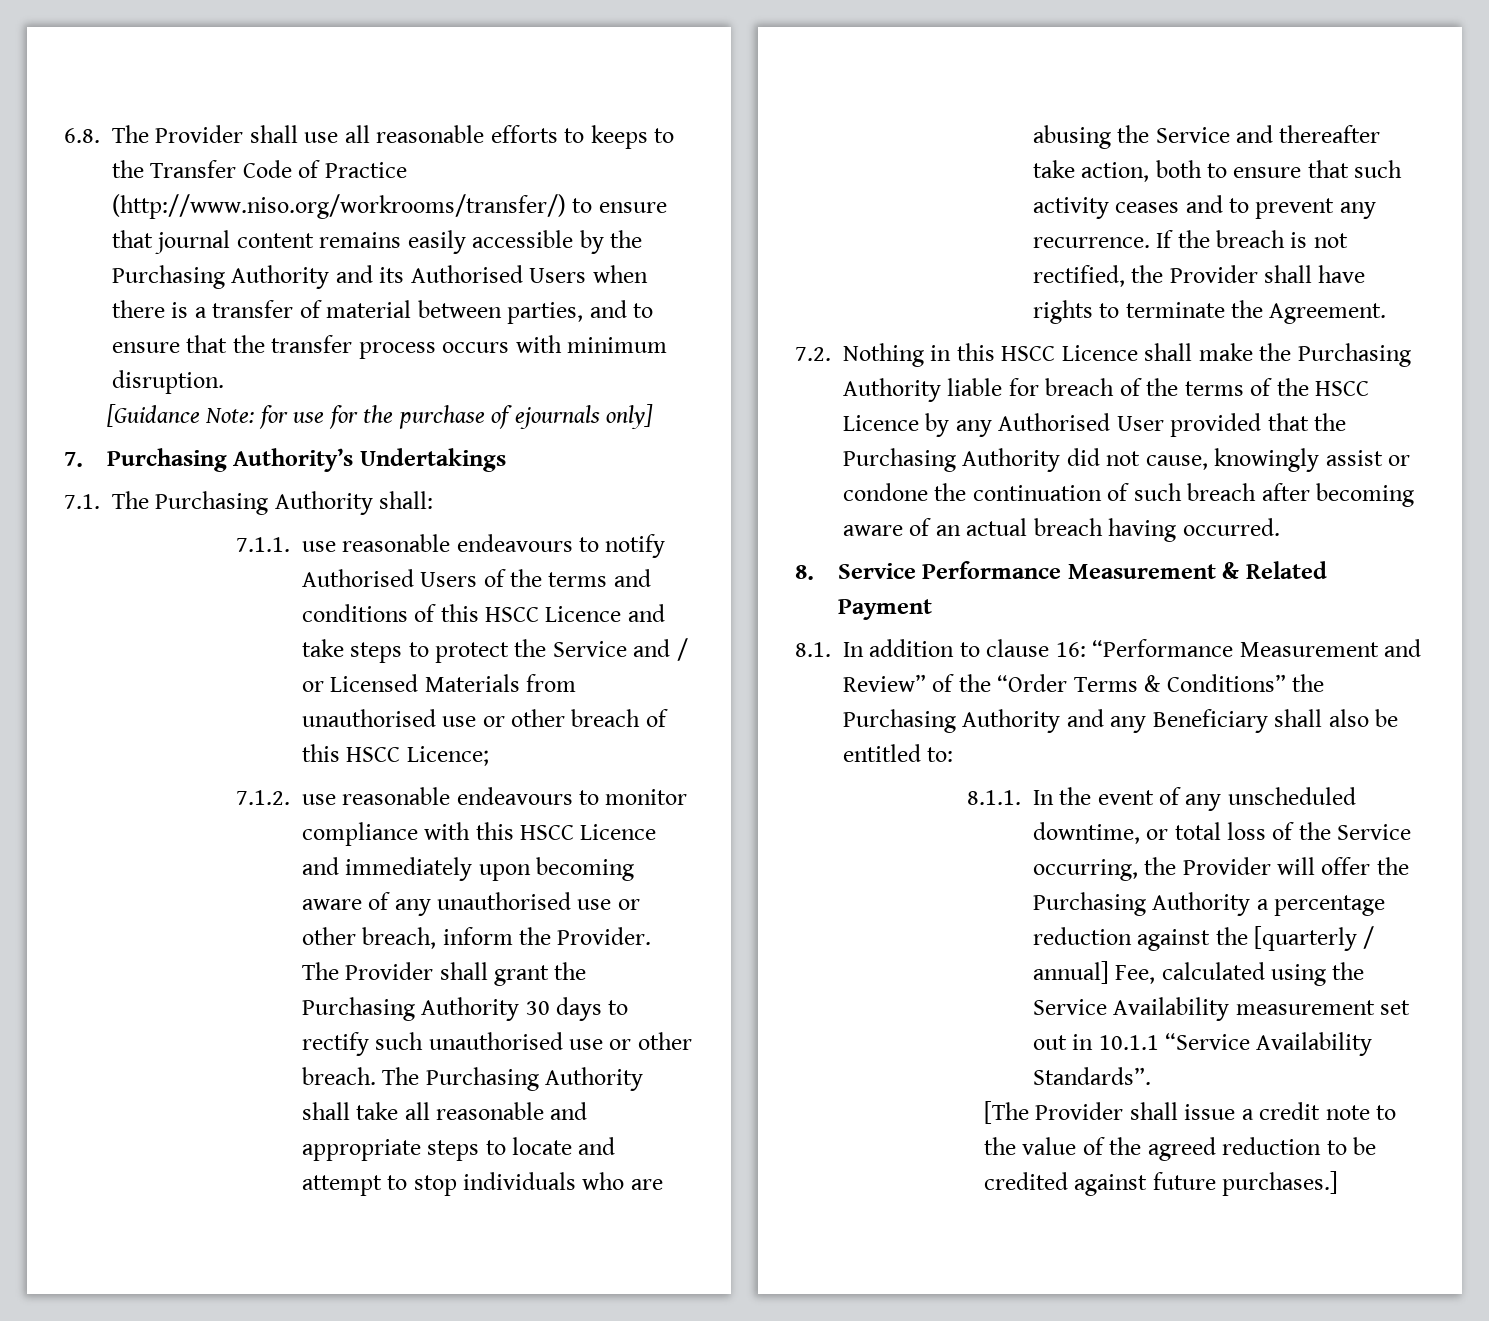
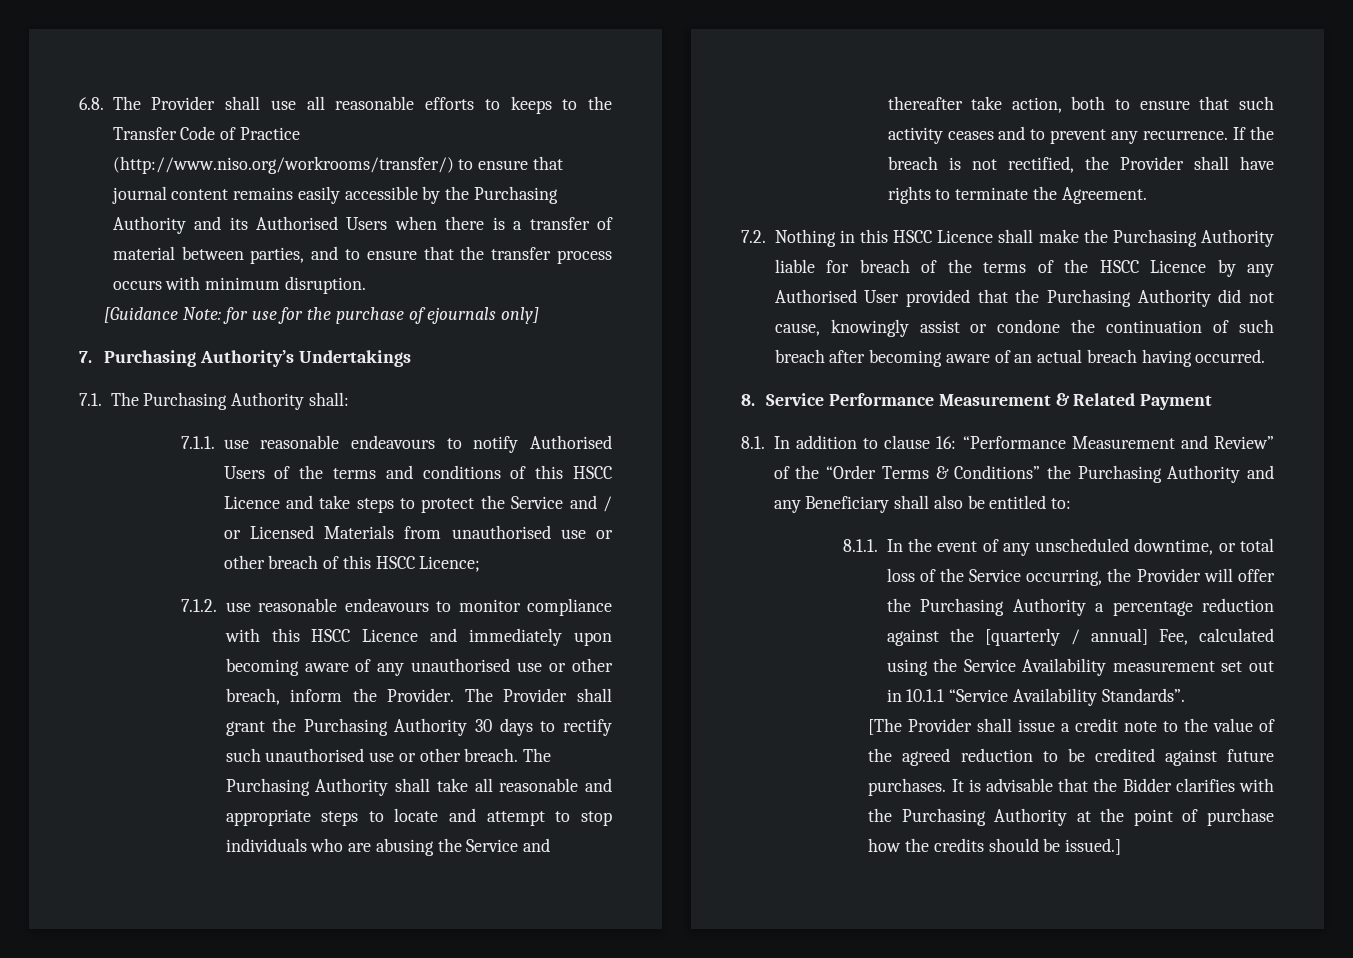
- [The Provider shall issue a credit note to the value of the agreed reduction to be credited against future purchases.]
+ [The Provider shall issue a credit note to the value of the agreed reduction to be credited against future purchases. It is advisable that the Bidder clarifies with the Purchasing Authority at the point of purchase how the credits should be issued.]

